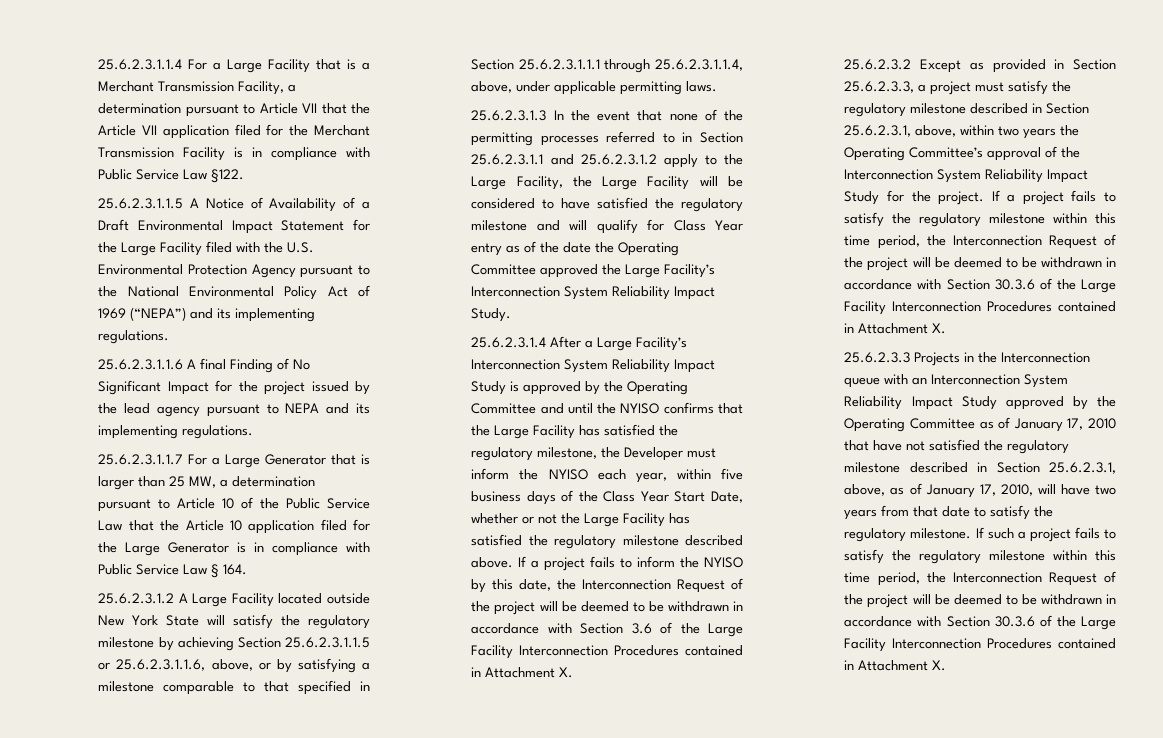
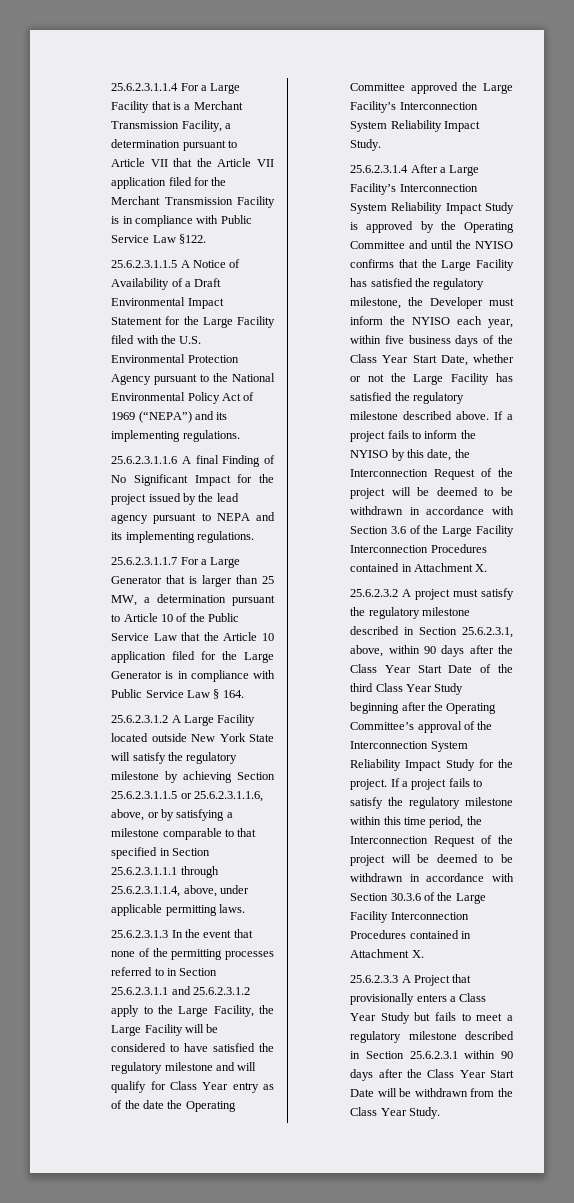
- 25.6.2.3.2 Except as provided in Section 25.6.2.3.3, a project must satisfy the regulatory milestone described in Section 25.6.2.3.1, above, within two years the Operating Committee’s approval of the Interconnection System Reliability Impact Study for the project.
+ 25.6.2.3.2 A project must satisfy the regulatory milestone described in Section 25.6.2.3.1, above, within 90 days after the Class Year Start Date of the third Class Year Study beginning after the Operating Committee’s approval of the Interconnection System Reliability Impact Study for the project.
- 25.6.2.3.3 Projects in the Interconnection queue with an Interconnection System Reliability Impact Study approved by the Operating Committee as of January 17, 2010 that have not satisfied the regulatory milestone described in Section 25.6.2.3.1, above, as of January 17, 2010, will have two years from that date to satisfy the regulatory milestone. If such a project fails to satisfy the regulatory milestone within this time period, the Interconnection Request of the project will be deemed to be withdrawn in accordance with Section 30.3.6 of the Large Facility Interconnection Procedures contained in Attachment X.
+ 25.6.2.3.3 A Project that provisionally enters a Class Year Study but fails to meet a regulatory milestone described in Section 25.6.2.3.1 within 90 days after the Class Year Start Date will be withdrawn from the Class Year Study.

